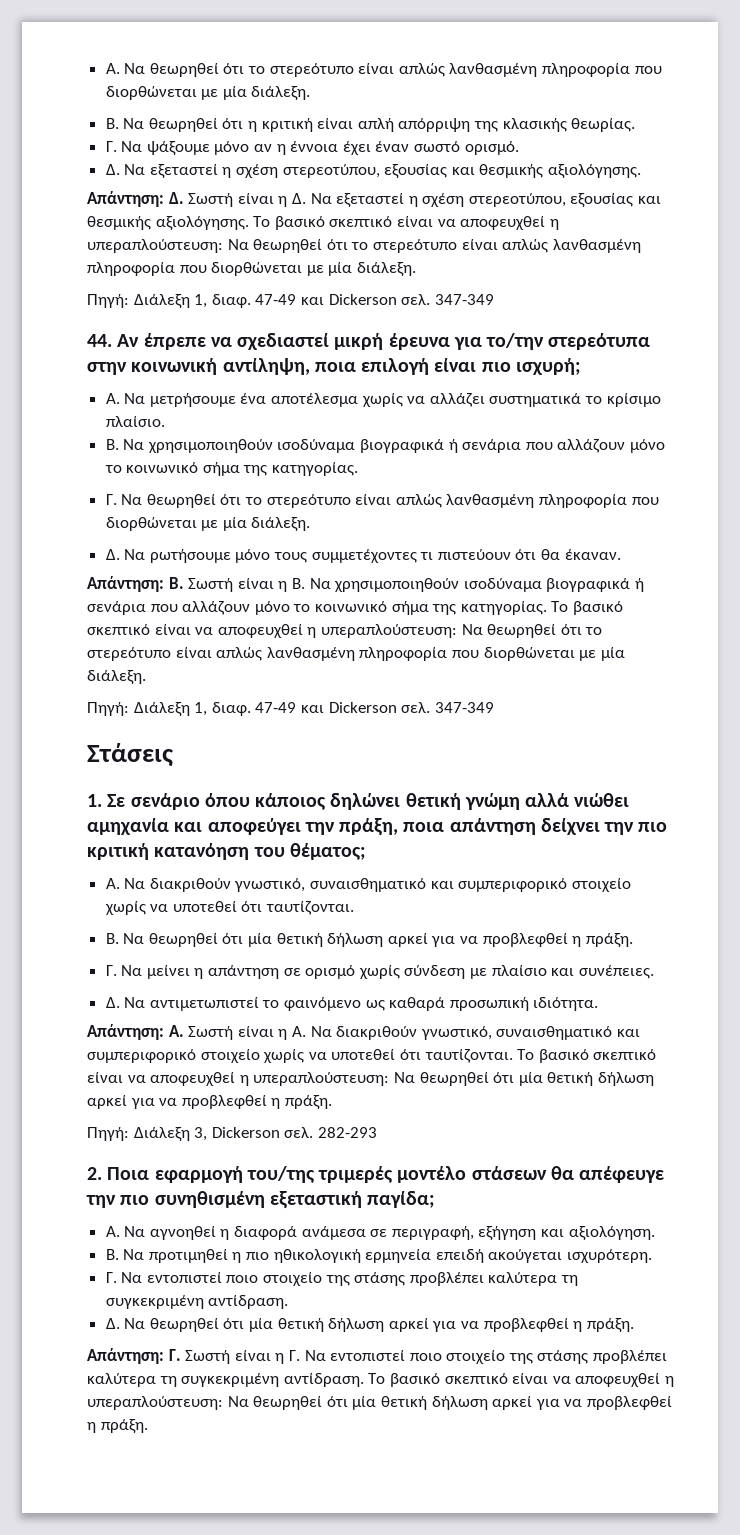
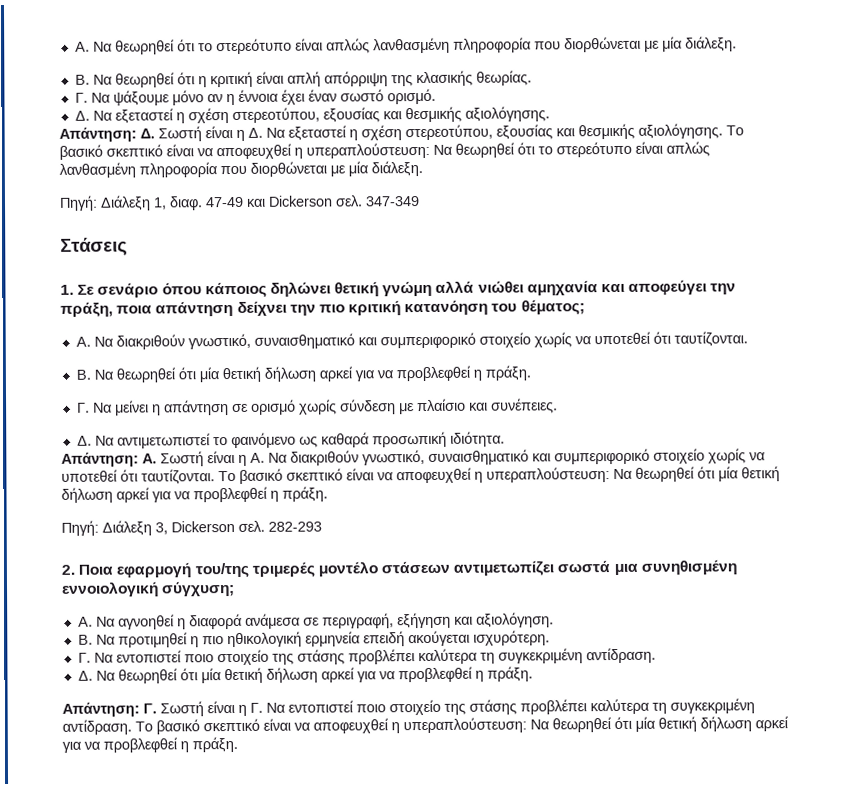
- 44. Αν έπρεπε να σχεδιαστεί μικρή έρευνα για το/την στερεότυπα στην κοινωνική αντίληψη, ποια επιλογή είναι πιο ισχυρή;
- Α. Να μετρήσουμε ένα αποτέλεσμα χωρίς να αλλάζει συστηματικά το κρίσιμο πλαίσιο.
- Β. Να χρησιμοποιηθούν ισοδύναμα βιογραφικά ή σενάρια που αλλάζουν μόνο το κοινωνικό σήμα της κατηγορίας.
- Γ. Να θεωρηθεί ότι το στερεότυπο είναι απλώς λανθασμένη πληροφορία που διορθώνεται με μία διάλεξη.
- Δ. Να ρωτήσουμε μόνο τους συμμετέχοντες τι πιστεύουν ότι θα έκαναν.
- Απάντηση: Β. Σωστή είναι η Β. Να χρησιμοποιηθούν ισοδύναμα βιογραφικά ή σενάρια που αλλάζουν μόνο το κοινωνικό σήμα της κατηγορίας. Το βασικό σκεπτικό είναι να αποφευχθεί η υπεραπλούστευση: Να θεωρηθεί ότι το στερεότυπο είναι απλώς λανθασμένη πληροφορία που διορθώνεται με μία διάλεξη.
- Πηγή: Διάλεξη 1, διαφ. 47-49 και Dickerson σελ. 347-349
- 2. Ποια εφαρμογή του/της τριμερές μοντέλο στάσεων θα απέφευγε την πιο συνηθισμένη εξεταστική παγίδα;
+ 2. Ποια εφαρμογή του/της τριμερές μοντέλο στάσεων αντιμετωπίζει σωστά μια συνηθισμένη εννοιολογική σύγχυση;

